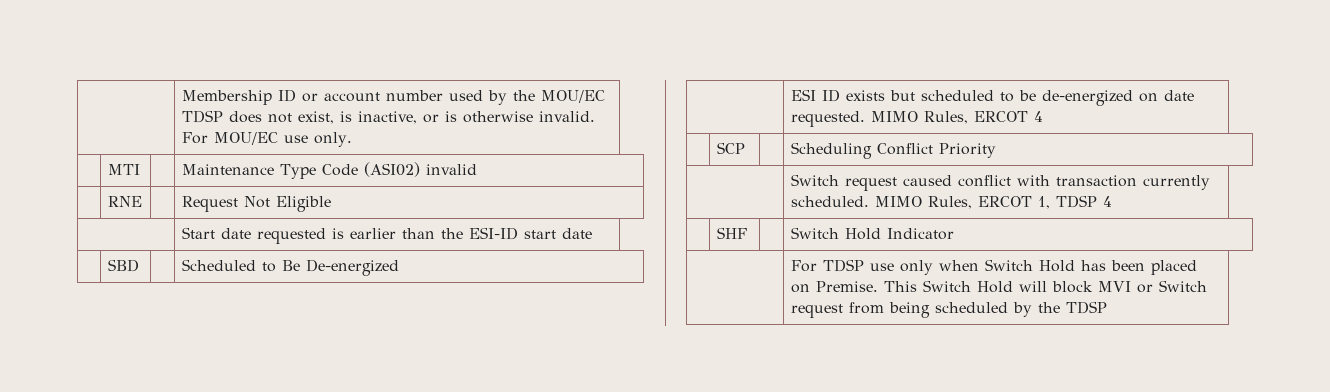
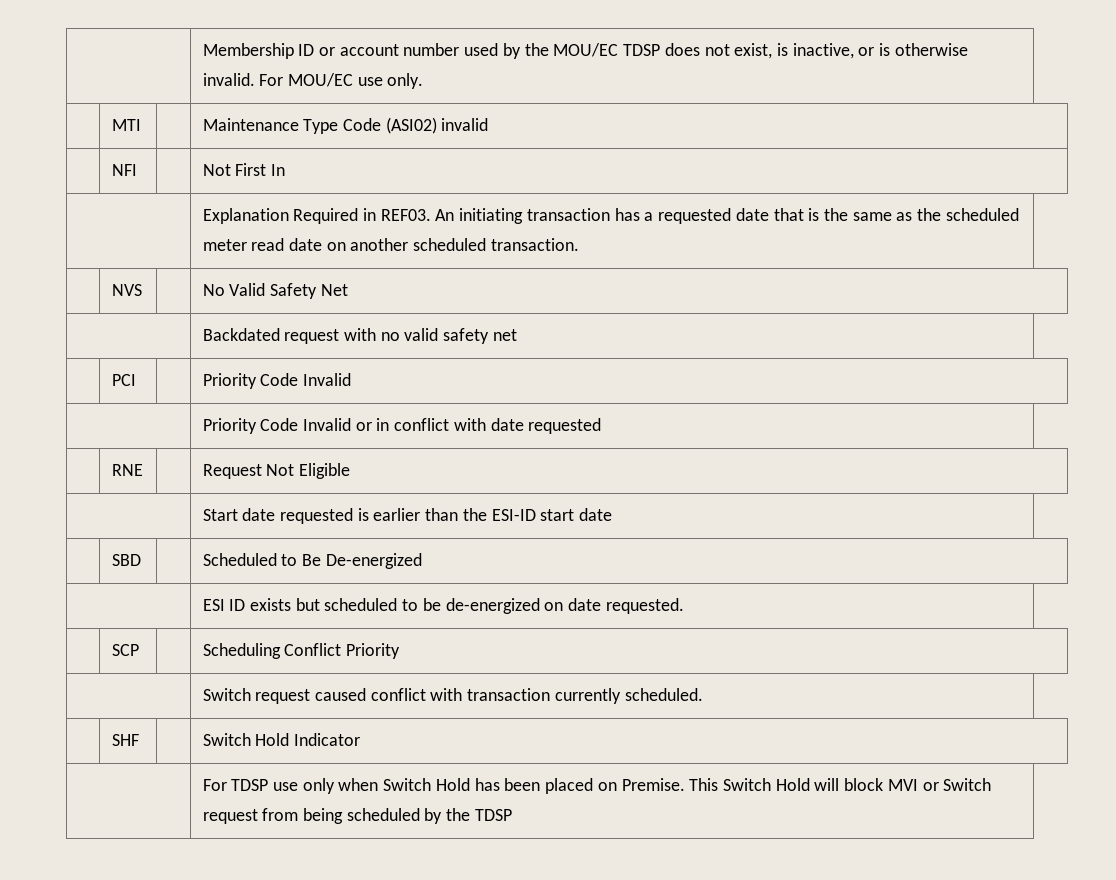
+ | NFI | | Not First In
+ | Explanation Required in REF03. An initiating transaction has a requested date that is the same as the scheduled meter read date on another scheduled transaction.
+ | NVS | | No Valid Safety Net
+ | Backdated request with no valid safety net
+ | PCI | | Priority Code Invalid
+ | Priority Code Invalid or in conflict with date requested
- | ESI ID exists but scheduled to be de-energized on date requested. MIMO Rules, ERCOT 4
+ | ESI ID exists but scheduled to be de-energized on date requested.
- | Switch request caused conflict with transaction currently scheduled. MIMO Rules, ERCOT 1, TDSP 4
+ | Switch request caused conflict with transaction currently scheduled.

